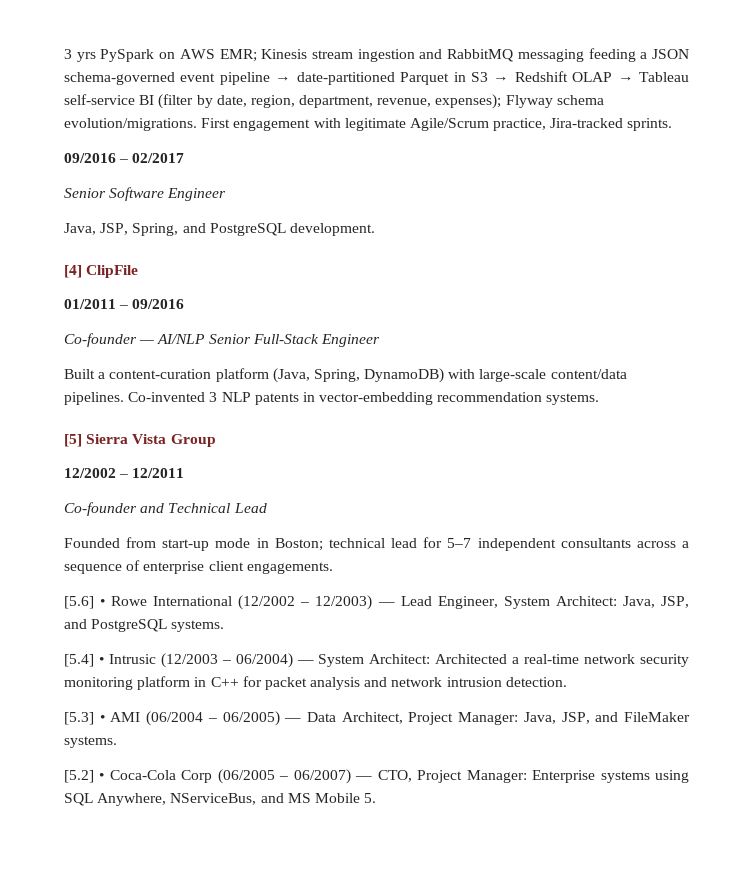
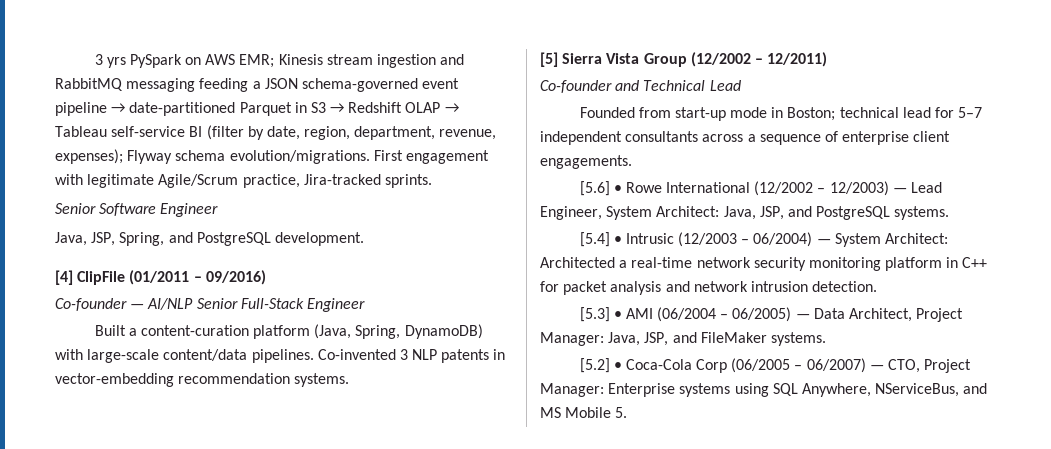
- 09/2016 – 02/2017
- [4] ClipFile
- 01/2011 – 09/2016
+ [4] ClipFile (01/2011 – 09/2016)
- [5] Sierra Vista Group
- 12/2002 – 12/2011
+ [5] Sierra Vista Group (12/2002 – 12/2011)

